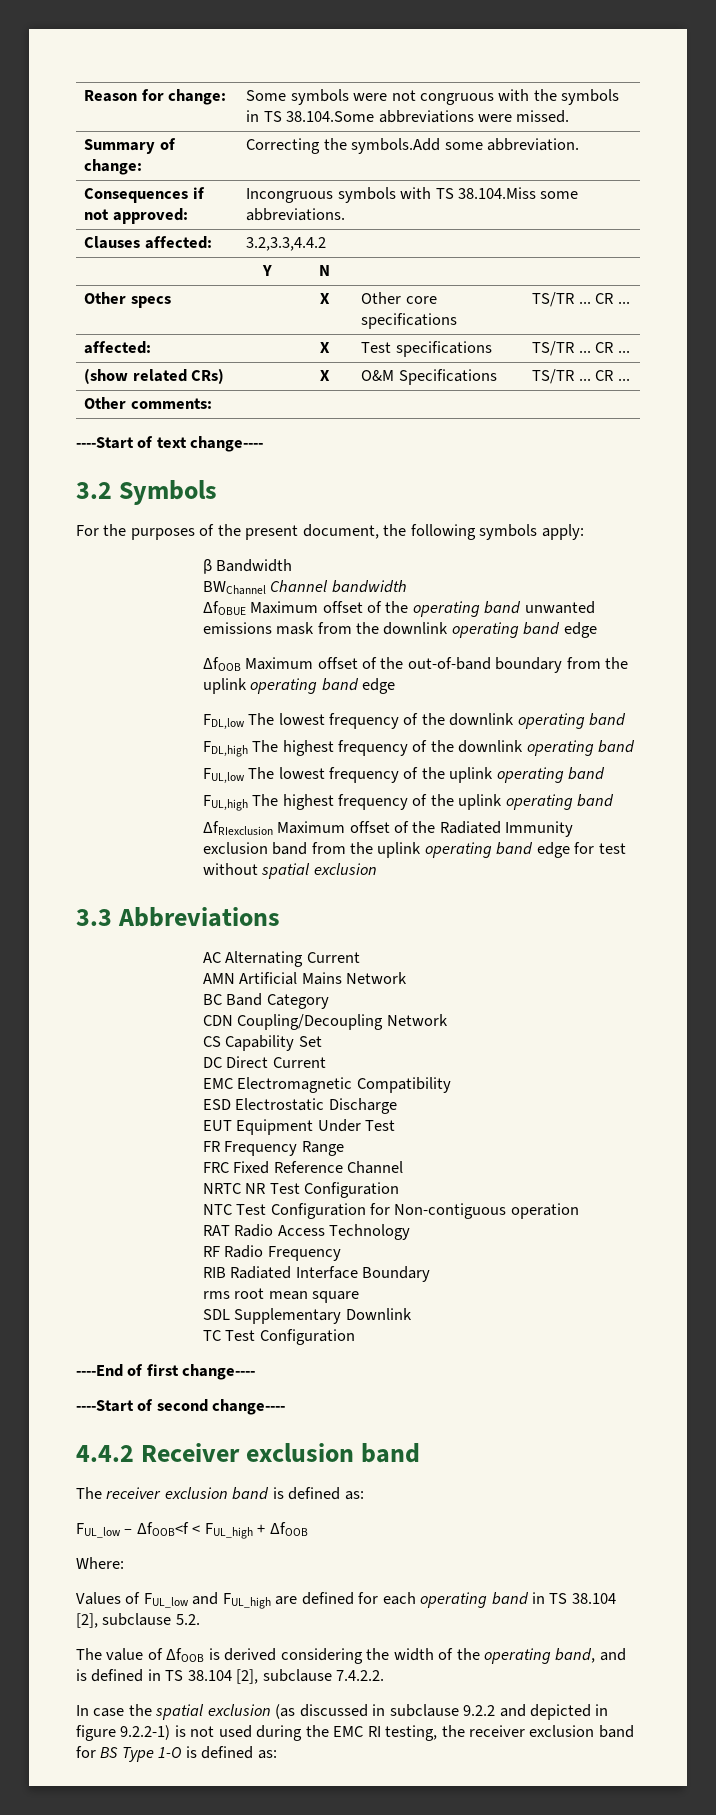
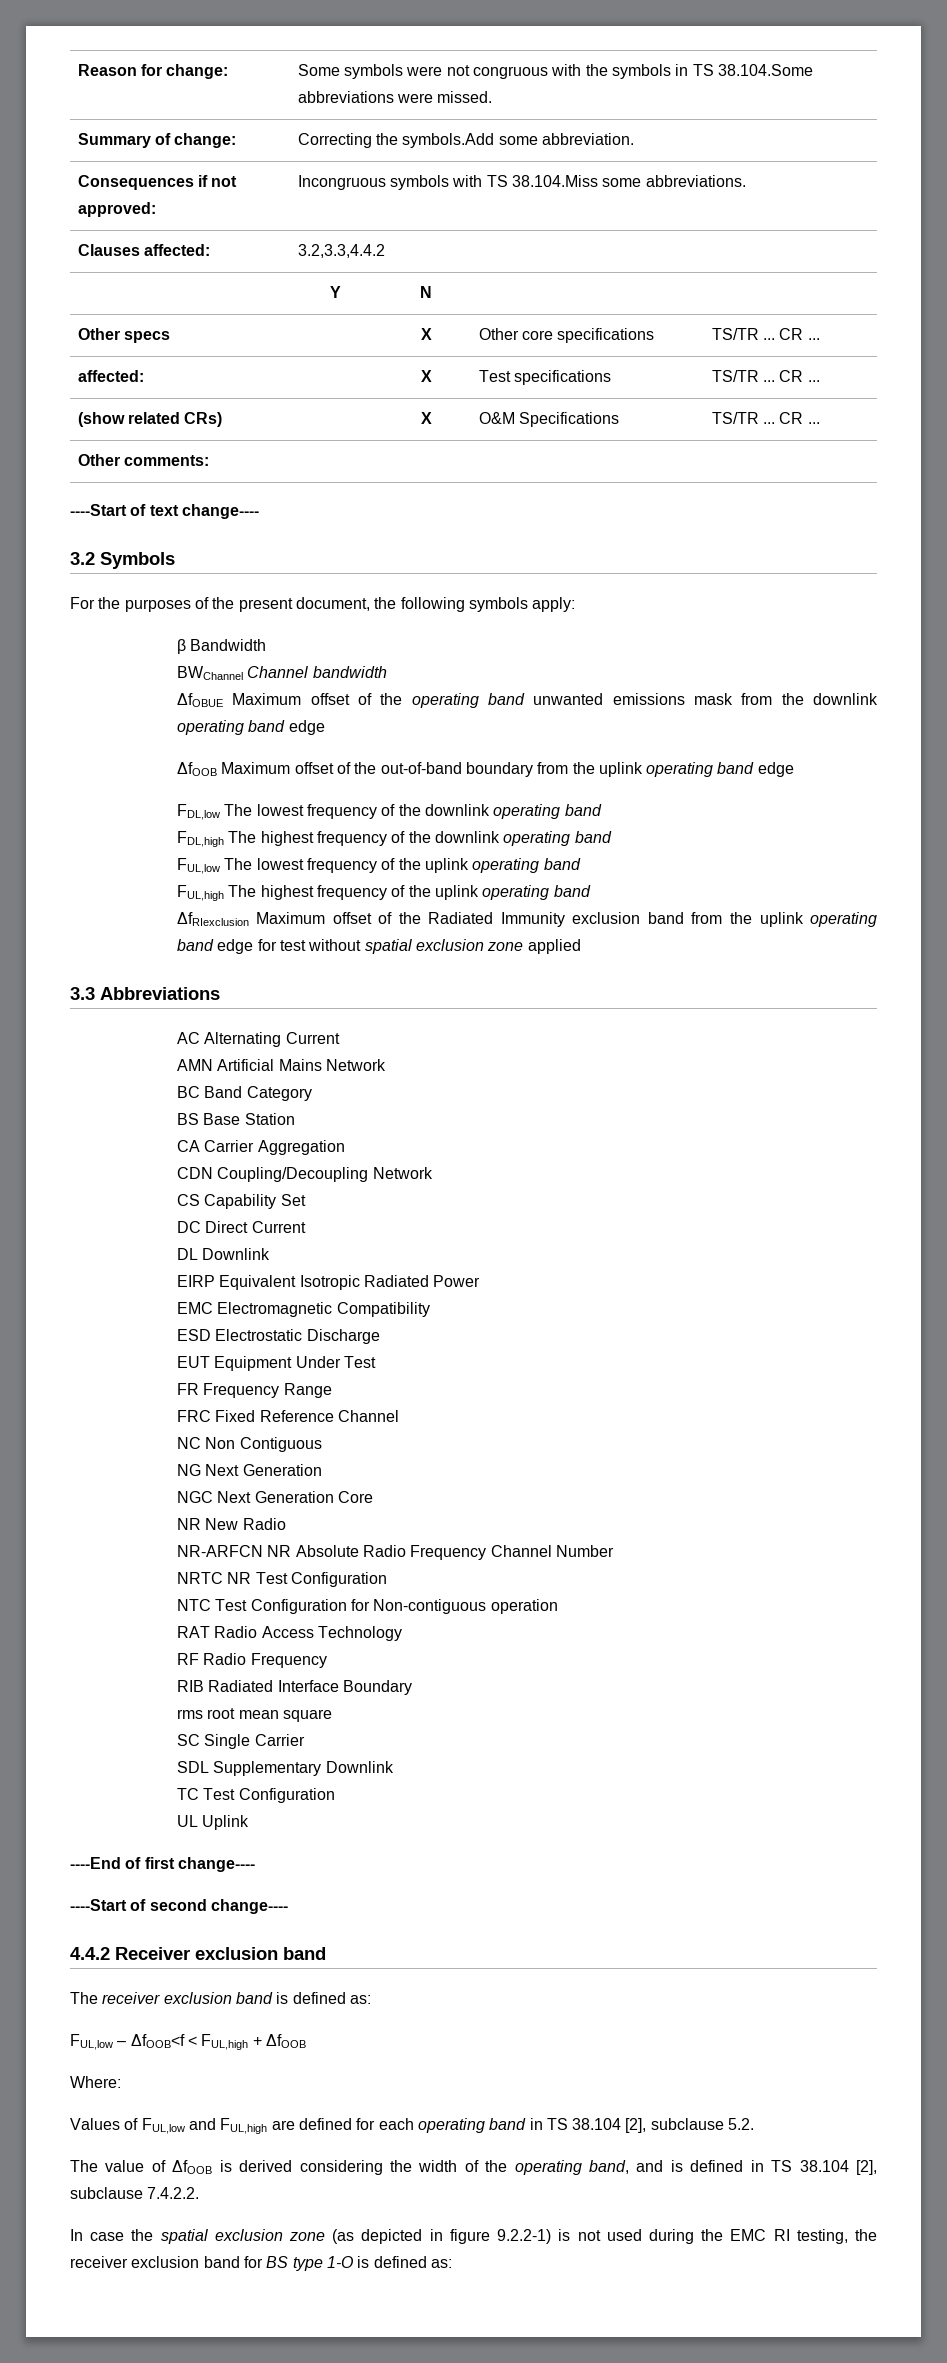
- ΔfRIexclusion Maximum offset of the Radiated Immunity exclusion band from the uplink operating band edge for test without spatial exclusion
+ ΔfRIexclusion Maximum offset of the Radiated Immunity exclusion band from the uplink operating band edge for test without spatial exclusion zone applied
+ BS Base Station
+ CA Carrier Aggregation
+ DL Downlink
+ EIRP Equivalent Isotropic Radiated Power
+ NC Non Contiguous
+ NG Next Generation
+ NGC Next Generation Core
+ NR New Radio
+ NR-ARFCN NR Absolute Radio Frequency Channel Number
+ SC Single Carrier
+ UL Uplink
- FUL_low – ΔfOOB<f < FUL_high + ΔfOOB
+ FUL,low – ΔfOOB<f < FUL,high + ΔfOOB
- Values of FUL_low and FUL_high are defined for each operating band in TS 38.104 [2], subclause 5.2.
+ Values of FUL,low and FUL,high are defined for each operating band in TS 38.104 [2], subclause 5.2.
- In case the spatial exclusion (as discussed in subclause 9.2.2 and depicted in figure 9.2.2-1) is not used during the EMC RI testing, the receiver exclusion band for BS Type 1-O is defined as:
+ In case the spatial exclusion zone (as depicted in figure 9.2.2-1) is not used during the EMC RI testing, the receiver exclusion band for BS type 1-O is defined as:

